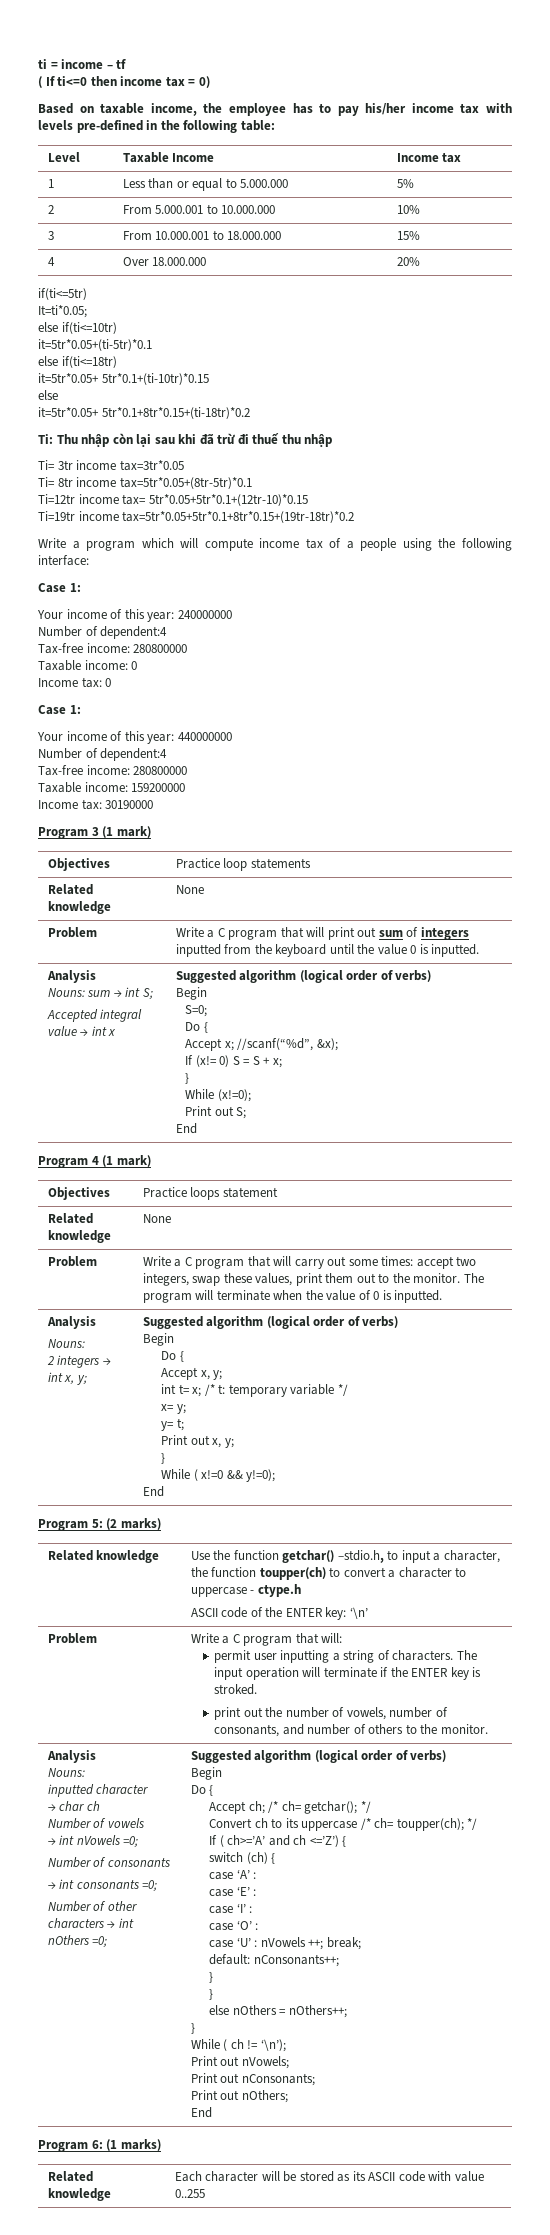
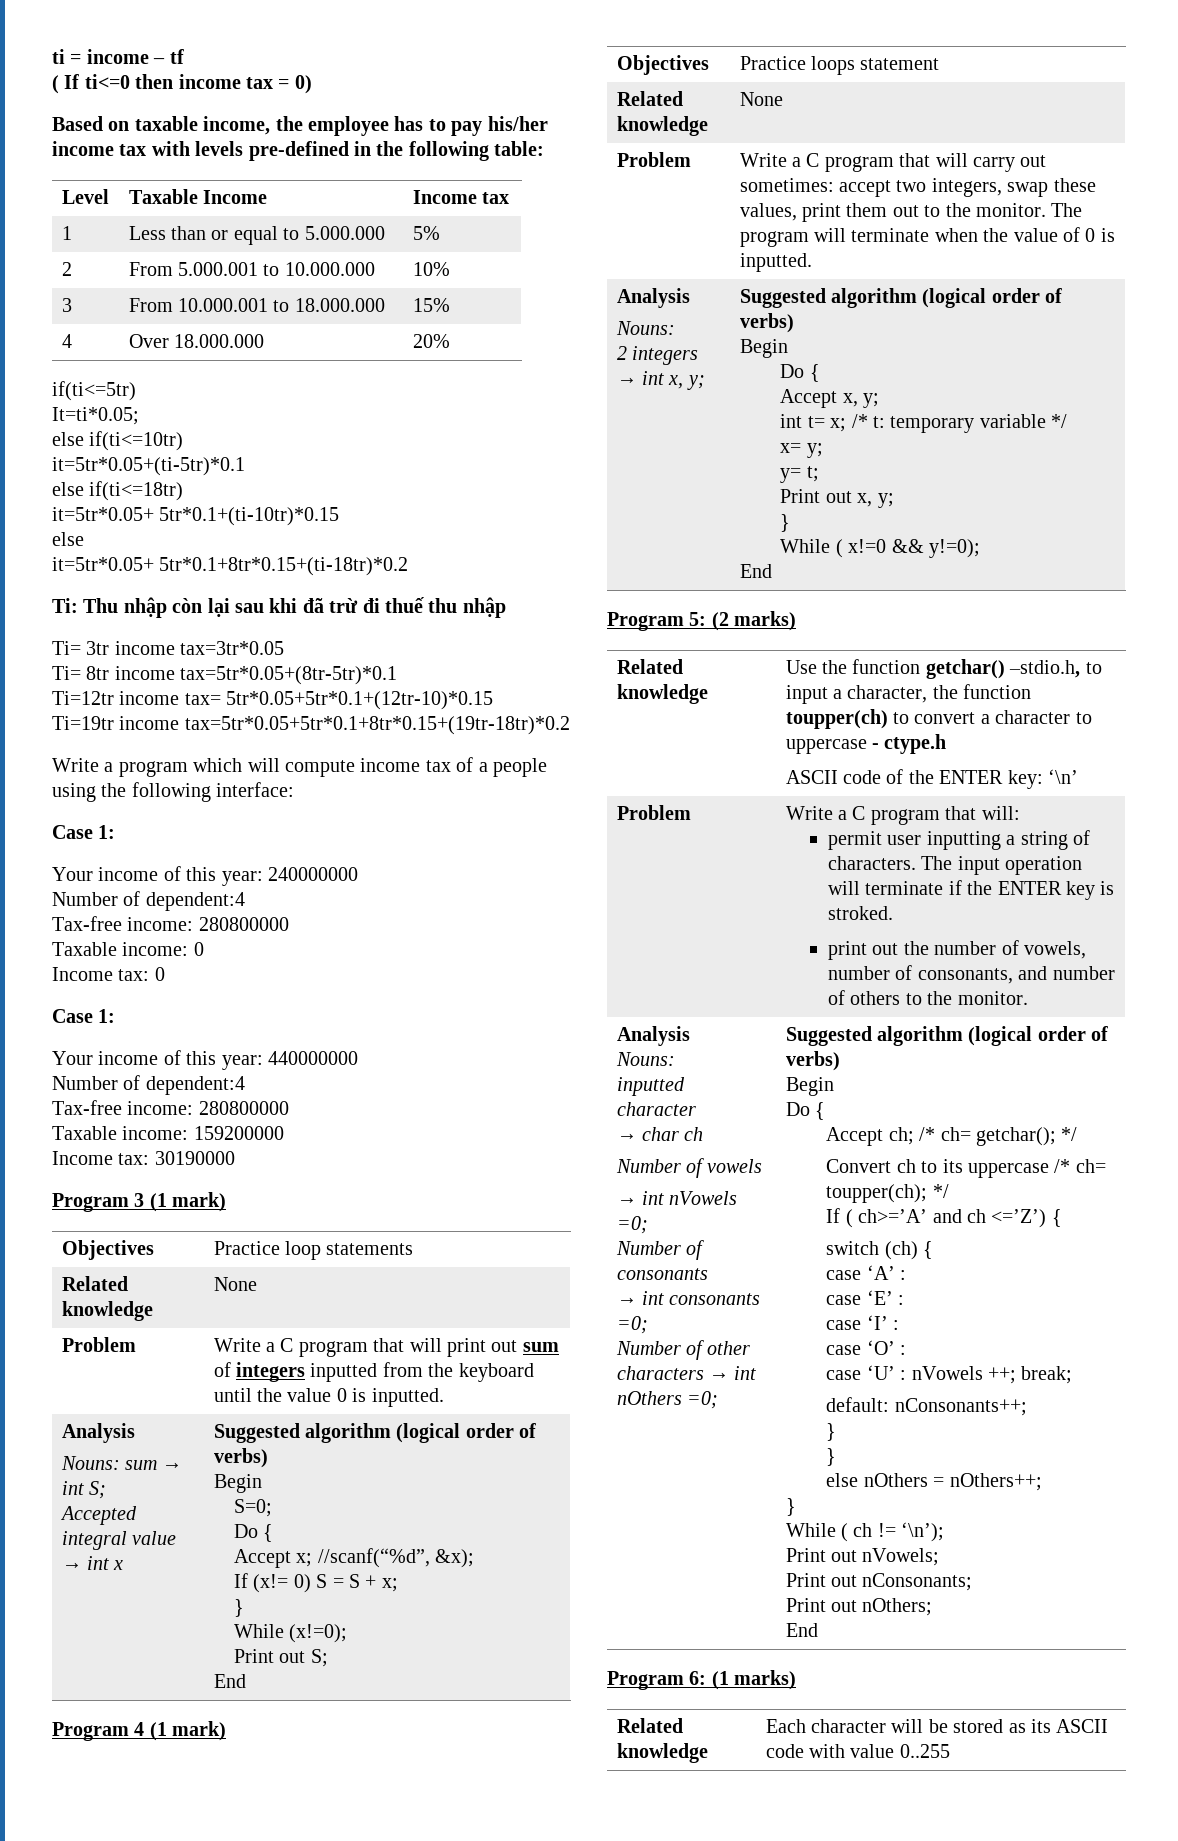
- Problem | Write a C program that will carry out some times: accept two integers, swap these values, print them out to the monitor. The program will terminate when the value of 0 is inputted.
+ Problem | Write a C program that will carry out sometimes: accept two integers, swap these values, print them out to the monitor. The program will terminate when the value of 0 is inputted.

